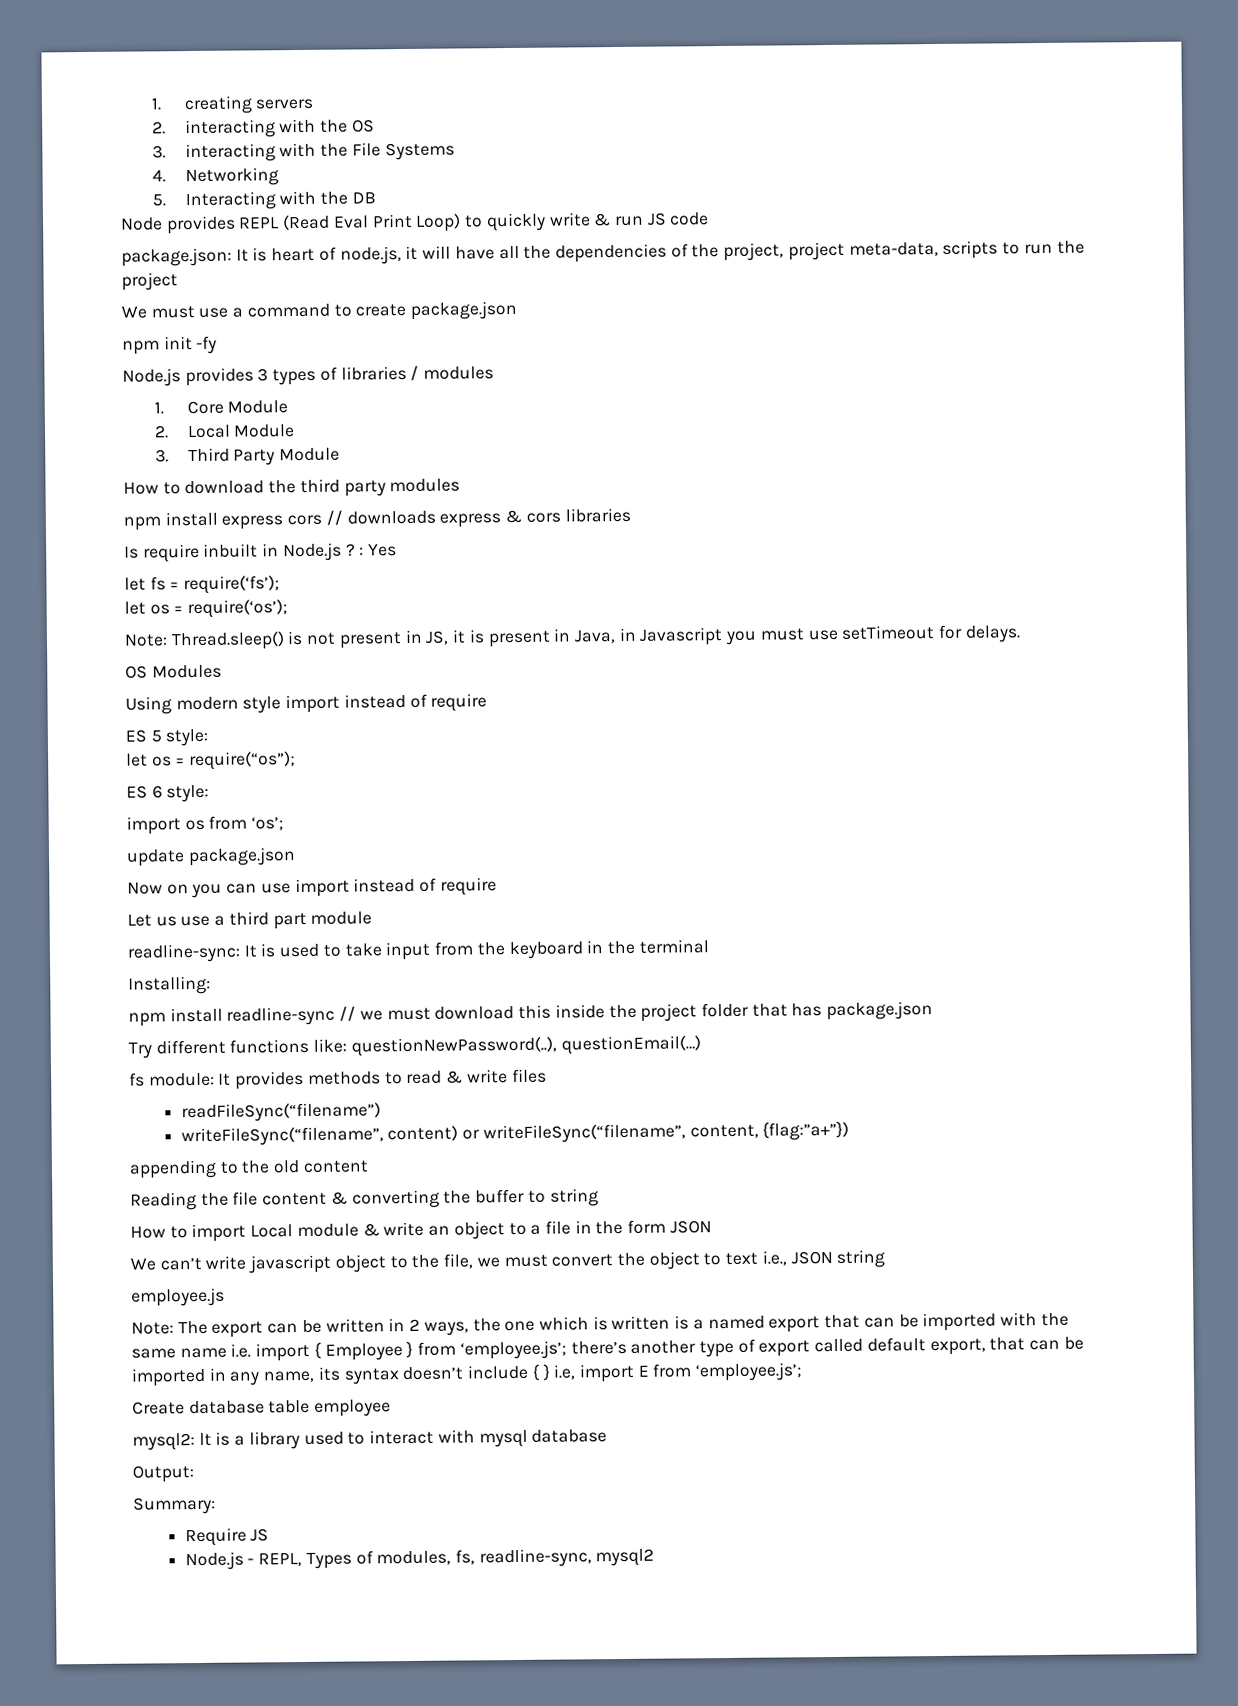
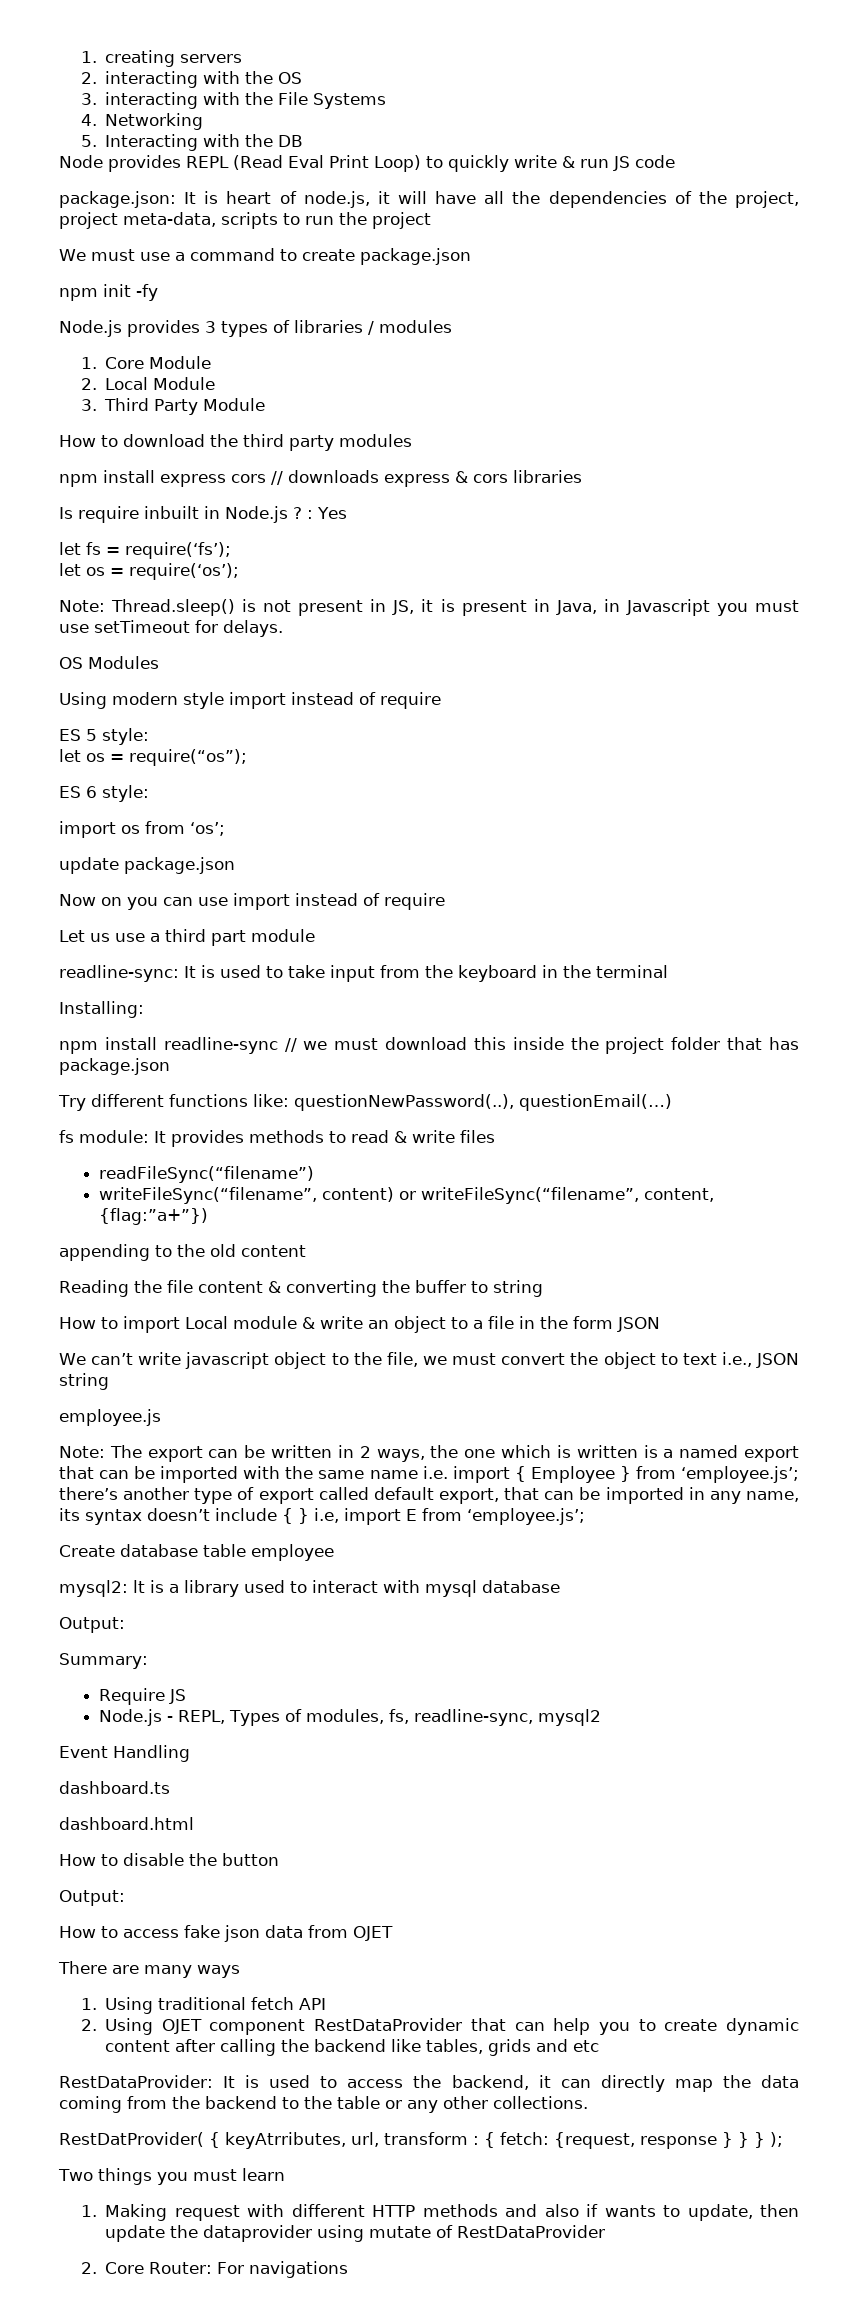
+ Event Handling
+ dashboard.ts
+ dashboard.html
+ How to disable the button
+ Output:
+ How to access fake json data from OJET
+ There are many ways
+ 1. Using traditional fetch API
+ 2. Using OJET component RestDataProvider that can help you to create dynamic content after calling the backend like tables, grids and etc
+ RestDataProvider: It is used to access the backend, it can directly map the data coming from the backend to the table or any other collections.
+ RestDatProvider( { keyAtrributes, url, transform : { fetch: {request, response } } } );
+ Two things you must learn
+ 1. Making request with different HTTP methods and also if wants to update, then update the dataprovider using mutate of RestDataProvider
+ 2. Core Router: For navigations

